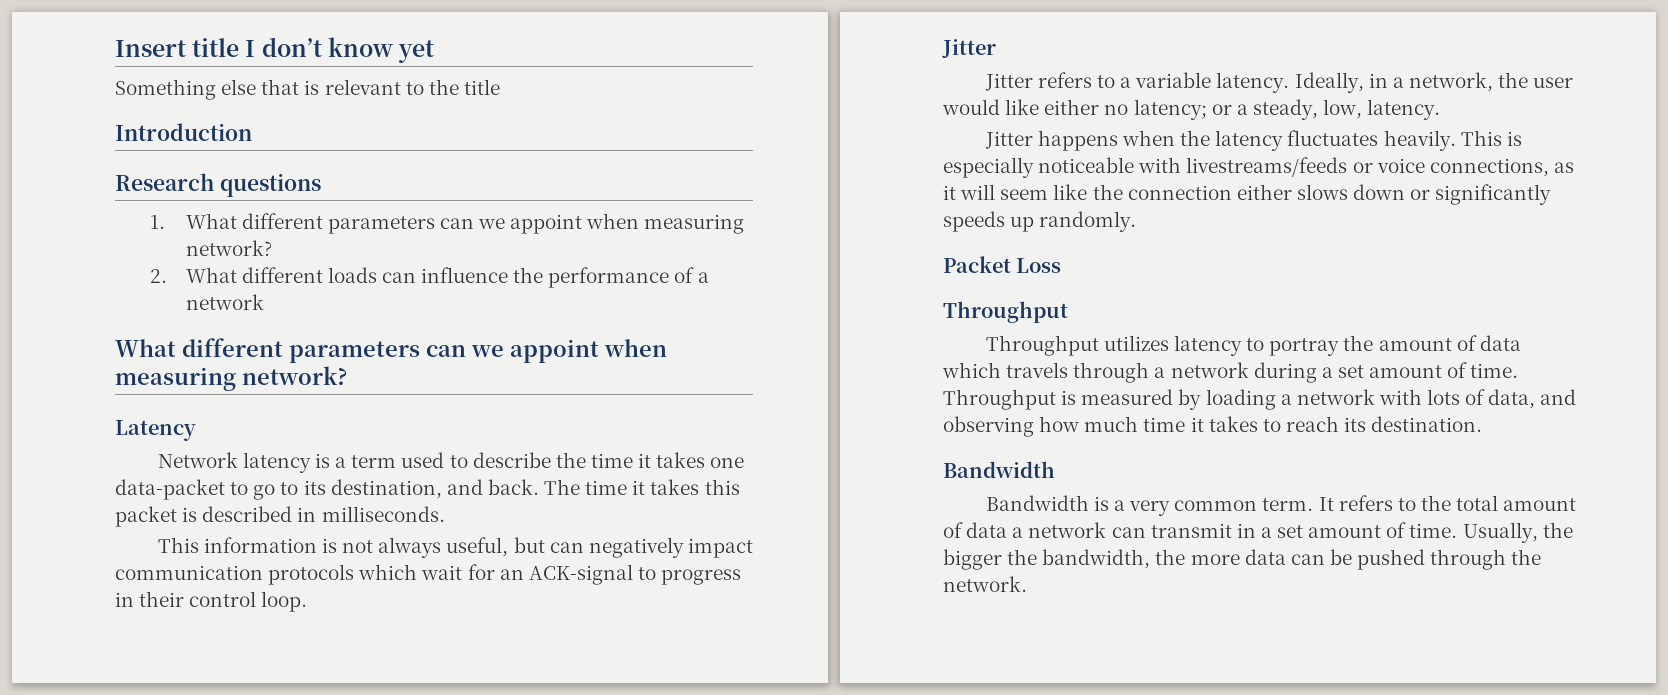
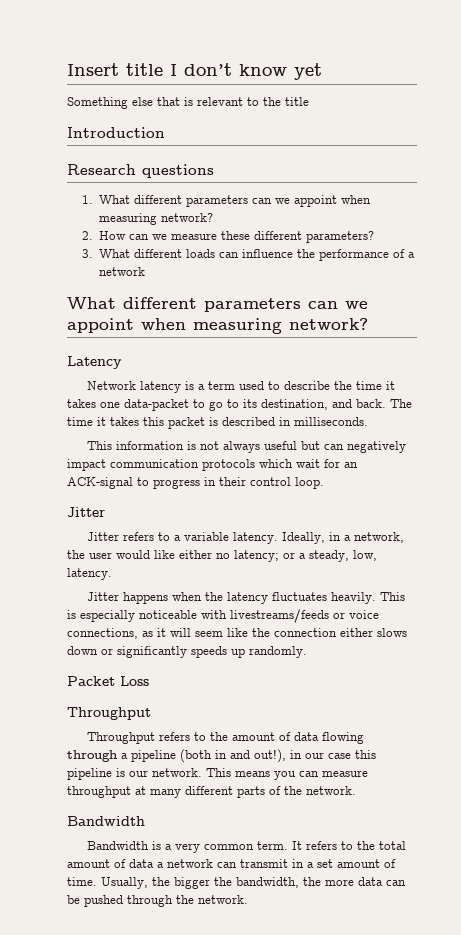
- 2. What different loads can influence the performance of a network
+ 2. How can we measure these different parameters?
+ 3. What different loads can influence the performance of a network
- This information is not always useful, but can negatively impact communication protocols which wait for an ACK-signal to progress in their control loop.
+ This information is not always useful but can negatively impact communication protocols which wait for an ACK-signal to progress in their control loop.
- Throughput utilizes latency to portray the amount of data which travels through a network during a set amount of time. Throughput is measured by loading a network with lots of data, and observing how much time it takes to reach its destination.
+ Throughput refers to the amount of data flowing through a pipeline (both in and out!), in our case this pipeline is our network. This means you can measure throughput at many different parts of the network.

